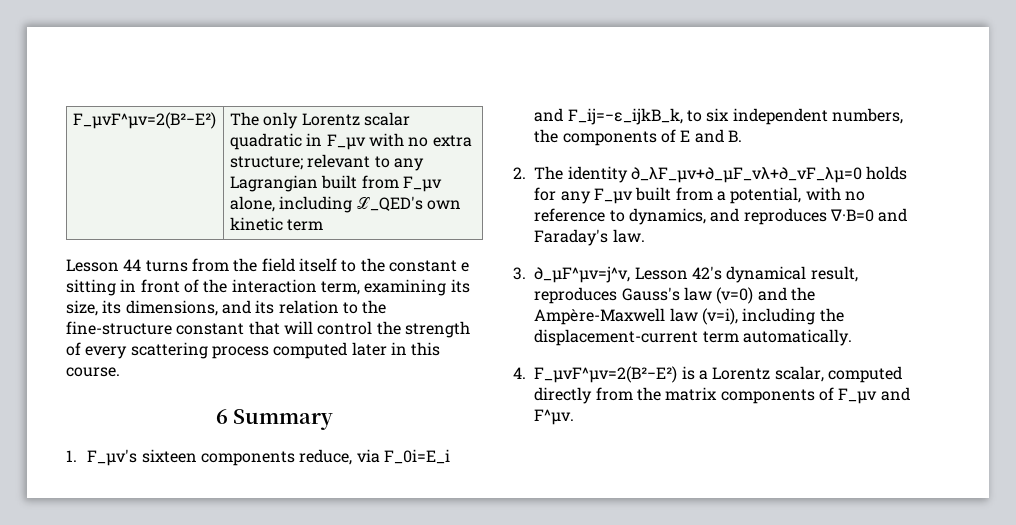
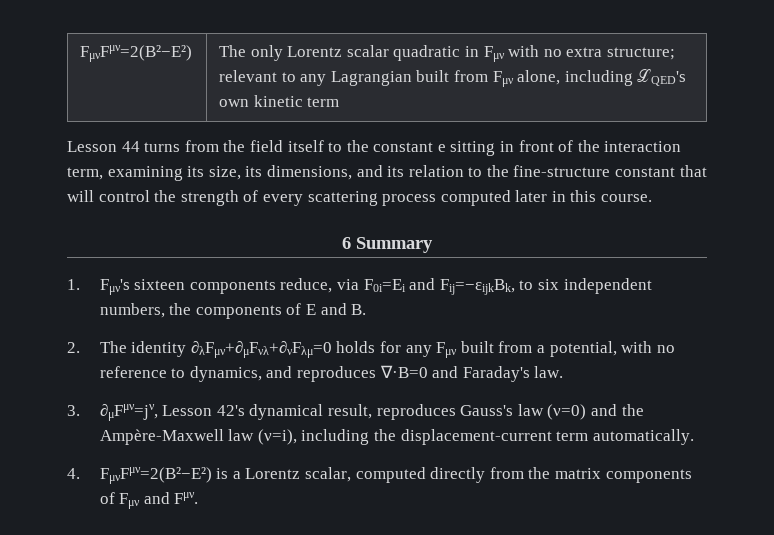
- F_μνF^μν=2(B²−E²) | The only Lorentz scalar quadratic in F_μν with no extra structure; relevant to any Lagrangian built from F_μν alone, including ℒ_QED's own kinetic term
+ FμνFμν=2(B²−E²) | The only Lorentz scalar quadratic in Fμν with no extra structure; relevant to any Lagrangian built from Fμν alone, including ℒQED's own kinetic term
- 1. F_μν's sixteen components reduce, via F_0i=E_i and F_ij=−ε_ijkB_k, to six independent numbers, the components of E and B.
+ 1. Fμν's sixteen components reduce, via F0i=Ei and Fij=−εijkBk, to six independent numbers, the components of E and B.
- 2. The identity ∂_λF_μν+∂_μF_νλ+∂_νF_λμ=0 holds for any F_μν built from a potential, with no reference to dynamics, and reproduces ∇·B=0 and Faraday's law.
+ 2. The identity ∂λFμν+∂μFνλ+∂νFλμ=0 holds for any Fμν built from a potential, with no reference to dynamics, and reproduces ∇·B=0 and Faraday's law.
- 3. ∂_μF^μν=j^ν, Lesson 42's dynamical result, reproduces Gauss's law (ν=0) and the Ampère-Maxwell law (ν=i), including the displacement-current term automatically.
+ 3. ∂μFμν=jν, Lesson 42's dynamical result, reproduces Gauss's law (ν=0) and the Ampère-Maxwell law (ν=i), including the displacement-current term automatically.
- 4. F_μνF^μν=2(B²−E²) is a Lorentz scalar, computed directly from the matrix components of F_μν and F^μν.
+ 4. FμνFμν=2(B²−E²) is a Lorentz scalar, computed directly from the matrix components of Fμν and Fμν.

